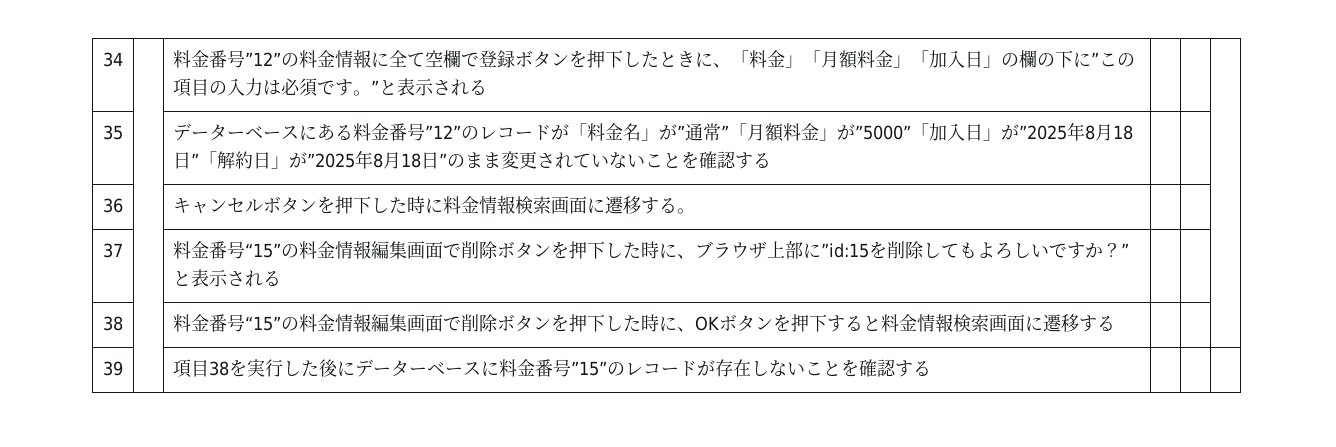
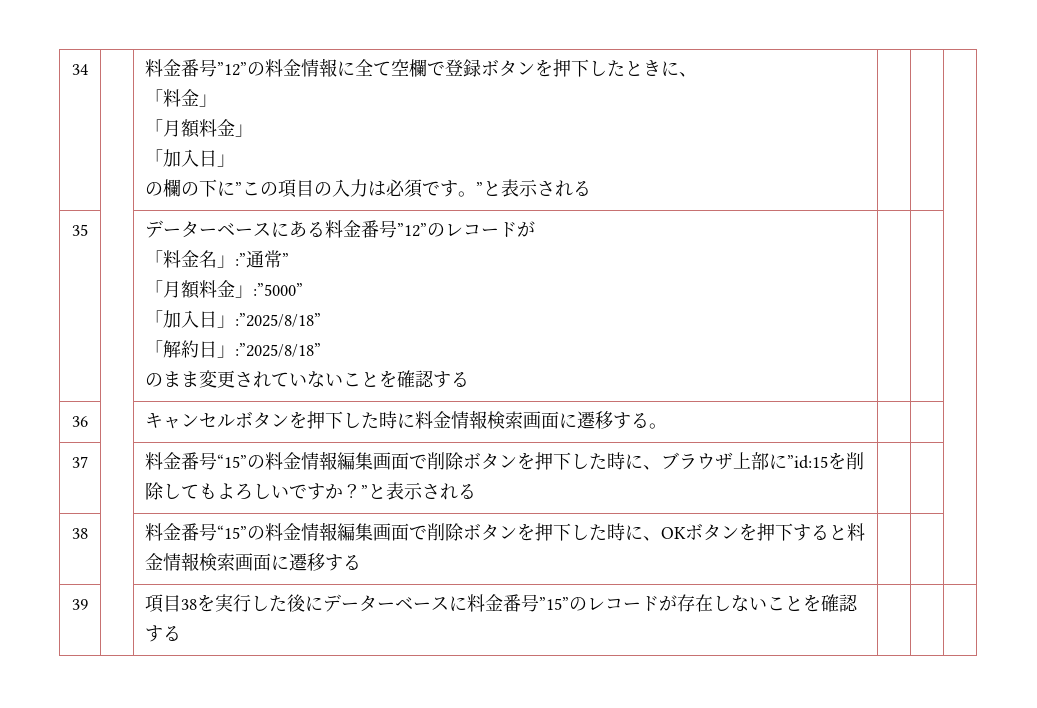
- 34 | | 料金番号”12”の料金情報に全て空欄で登録ボタンを押下したときに、「料金」「月額料金」「加入日」の欄の下に”この項目の入力は必須です。”と表示される | | |
+ 34 | | 料金番号”12”の料金情報に全て空欄で登録ボタンを押下したときに、
+ 「料金」
+ 「月額料金」
+ 「加入日」
+ の欄の下に”この項目の入力は必須です。”と表示される | | |
- データーベースにある料金番号”12”のレコードが「料金名」が”通常”「月額料金」が”5000”「加入日」が”2025年8月18日”「解約日」が”2025年8月18日”のまま変更されていないことを確認する
+ データーベースにある料金番号”12”のレコードが
+ 「料金名」:”通常”
+ 「月額料金」:”5000”
+ 「加入日」:”2025/8/18”
+ 「解約日」:”2025/8/18”
+ のまま変更されていないことを確認する

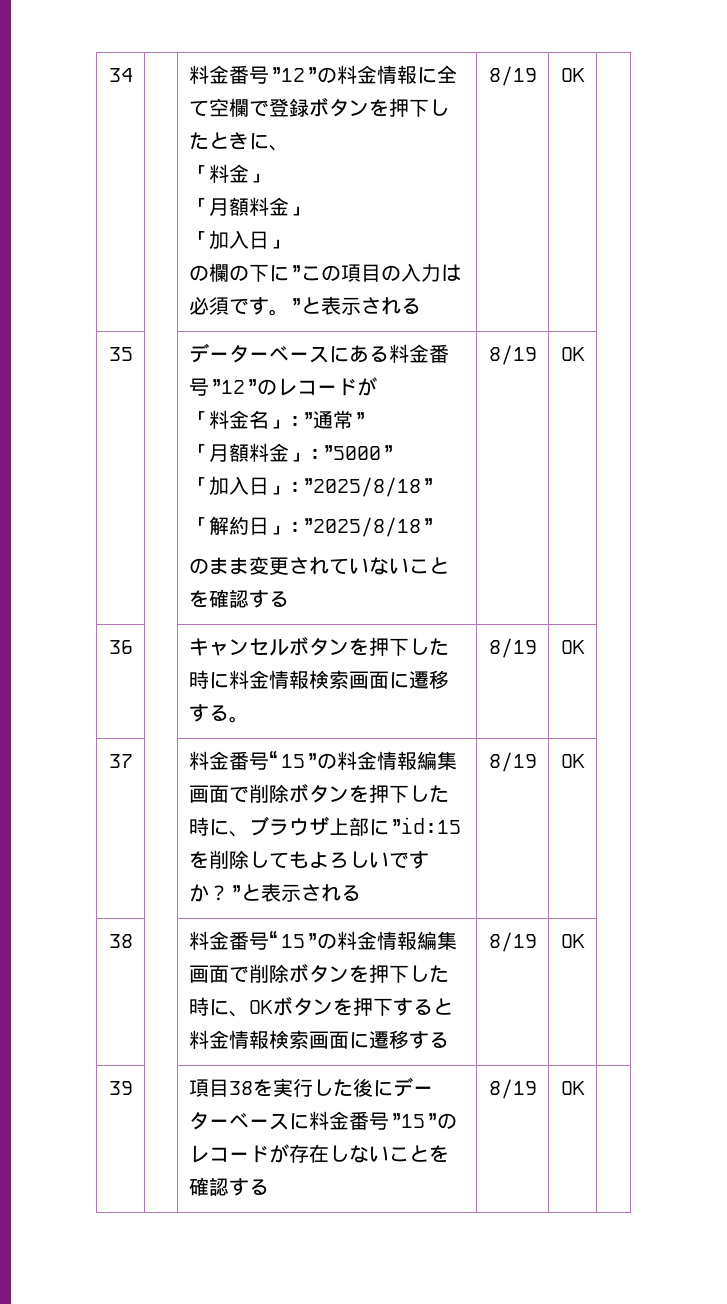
  34 | | 料金番号”12”の料金情報に全て空欄で登録ボタンを押下したときに、
  「料金」
  「月額料金」
  「加入日」
- の欄の下に”この項目の入力は必須です。”と表示される | | |
+ の欄の下に”この項目の入力は必須です。”と表示される | 8/19 | OK |
  35 | | データーベースにある料金番号”12”のレコードが
  「料金名」:”通常”
  「月額料金」:”5000”
  「加入日」:”2025/8/18”
  「解約日」:”2025/8/18”
- のまま変更されていないことを確認する | | |
+ のまま変更されていないことを確認する | 8/19 | OK |
- 36 | | キャンセルボタンを押下した時に料金情報検索画面に遷移する。 | | |
+ 36 | | キャンセルボタンを押下した時に料金情報検索画面に遷移する。 | 8/19 | OK |
- 37 | | 料金番号“15”の料金情報編集画面で削除ボタンを押下した時に、ブラウザ上部に”id:15を削除してもよろしいですか？”と表示される | | |
+ 37 | | 料金番号“15”の料金情報編集画面で削除ボタンを押下した時に、ブラウザ上部に”id:15を削除してもよろしいですか？”と表示される | 8/19 | OK |
- 38 | | 料金番号“15”の料金情報編集画面で削除ボタンを押下した時に、OKボタンを押下すると料金情報検索画面に遷移する | | |
+ 38 | | 料金番号“15”の料金情報編集画面で削除ボタンを押下した時に、OKボタンを押下すると料金情報検索画面に遷移する | 8/19 | OK |
- 39 | | 項目38を実行した後にデーターベースに料金番号”15”のレコードが存在しないことを確認する | | |
+ 39 | | 項目38を実行した後にデーターベースに料金番号”15”のレコードが存在しないことを確認する | 8/19 | OK |

